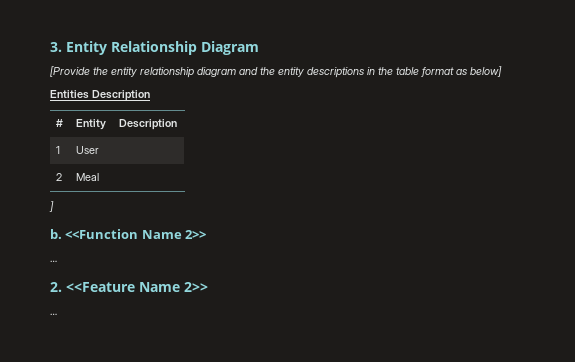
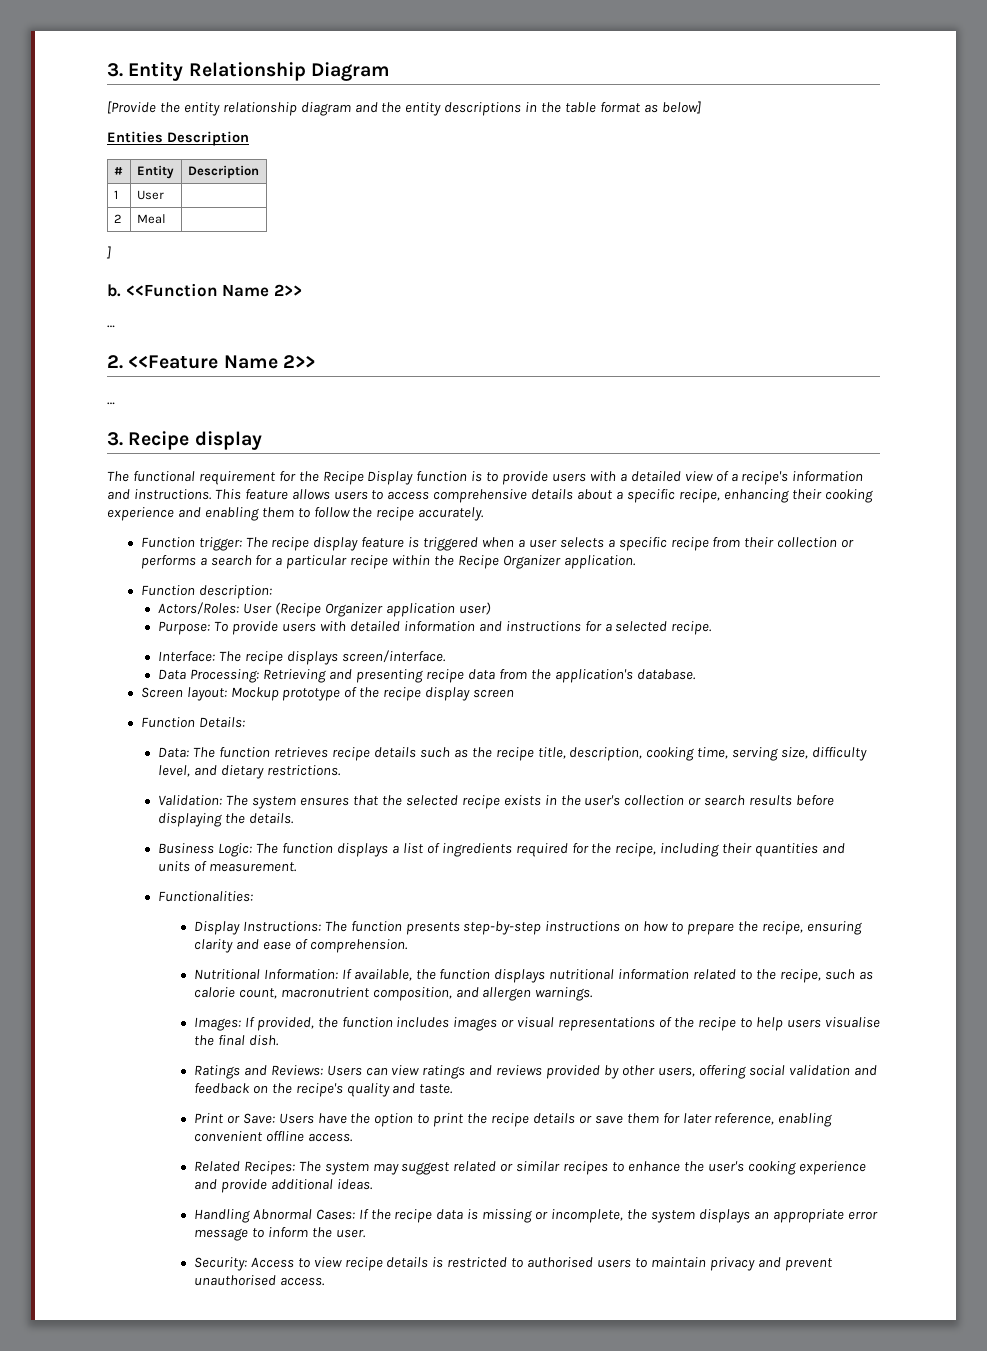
+ 3. Recipe display
+ The functional requirement for the Recipe Display function is to provide users with a detailed view of a recipe's information and instructions. This feature allows users to access comprehensive details about a specific recipe, enhancing their cooking experience and enabling them to follow the recipe accurately.
+ Function trigger: The recipe display feature is triggered when a user selects a specific recipe from their collection or performs a search for a particular recipe within the Recipe Organizer application.
+ Function description:
+ Actors/Roles: User (Recipe Organizer application user)
+ Purpose: To provide users with detailed information and instructions for a selected recipe.
+ Interface: The recipe displays screen/interface.
+ Data Processing: Retrieving and presenting recipe data from the application's database.
+ Screen layout: Mockup prototype of the recipe display screen
+ Function Details:
+ Data: The function retrieves recipe details such as the recipe title, description, cooking time, serving size, difficulty level, and dietary restrictions.
+ Validation: The system ensures that the selected recipe exists in the user's collection or search results before displaying the details.
+ Business Logic: The function displays a list of ingredients required for the recipe, including their quantities and units of measurement.
+ Functionalities:
+ Display Instructions: The function presents step-by-step instructions on how to prepare the recipe, ensuring clarity and ease of comprehension.
+ Nutritional Information: If available, the function displays nutritional information related to the recipe, such as calorie count, macronutrient composition, and allergen warnings.
+ Images: If provided, the function includes images or visual representations of the recipe to help users visualise the final dish.
+ Ratings and Reviews: Users can view ratings and reviews provided by other users, offering social validation and feedback on the recipe's quality and taste.
+ Print or Save: Users have the option to print the recipe details or save them for later reference, enabling convenient offline access.
+ Related Recipes: The system may suggest related or similar recipes to enhance the user's cooking experience and provide additional ideas.
+ Handling Abnormal Cases: If the recipe data is missing or incomplete, the system displays an appropriate error message to inform the user.
+ Security: Access to view recipe details is restricted to authorised users to maintain privacy and prevent unauthorised access.

